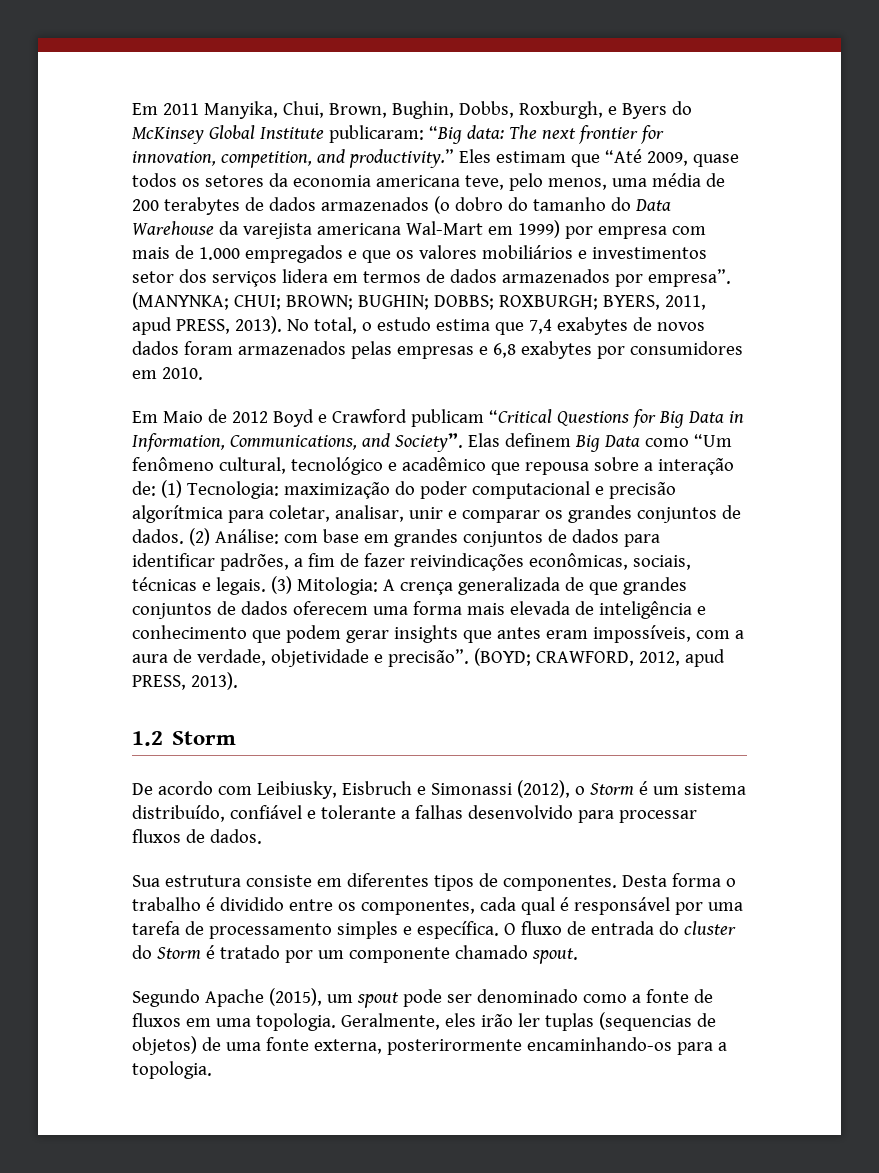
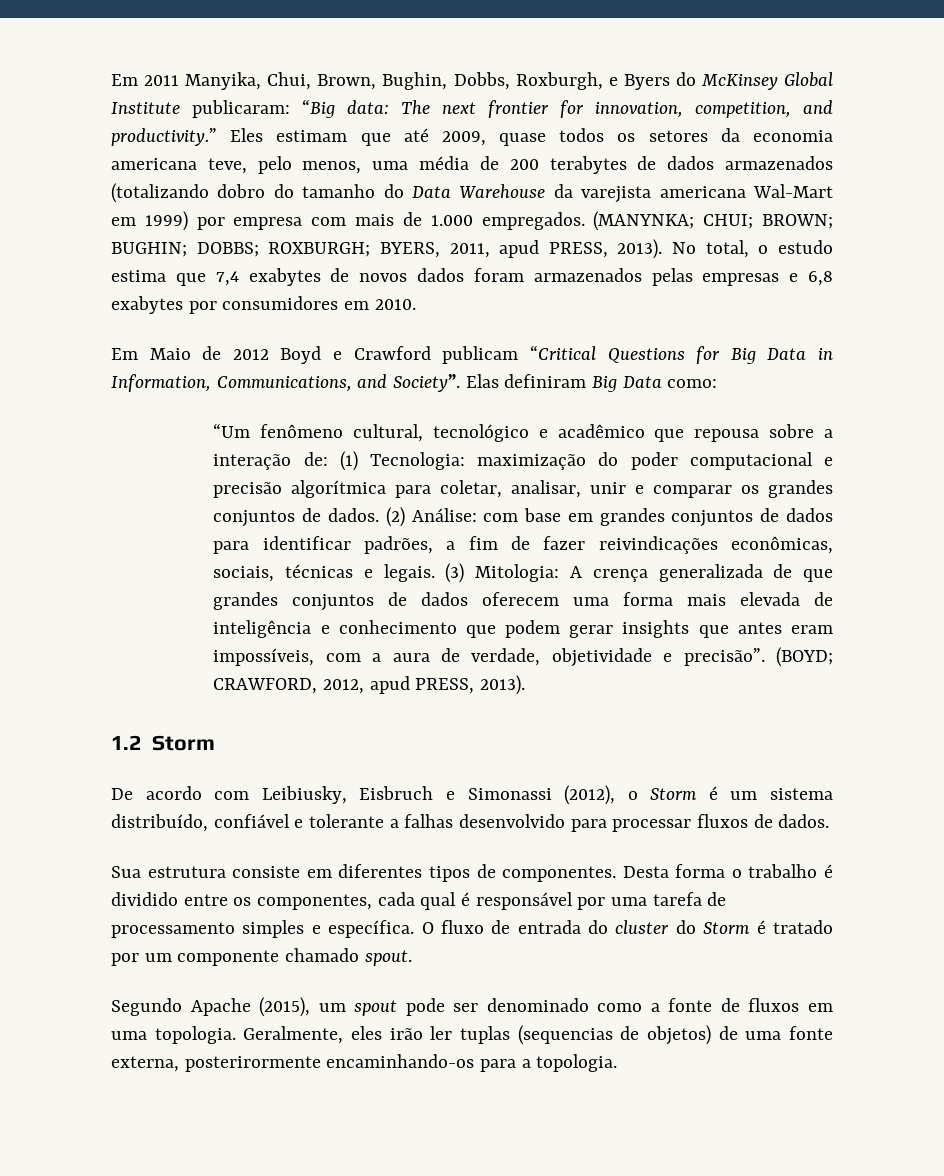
- Eles estimam que “Até 2009, quase todos os setores da economia americana teve, pelo menos, uma média de 200 terabytes de dados armazenados (o dobro do tamanho do Data Warehouse da varejista americana Wal-Mart em 1999) por empresa com mais de 1.000 empregados e que os valores mobiliários e investimentos setor dos serviços lidera em termos de dados armazenados por empresa”.
+ Eles estimam que até 2009, quase todos os setores da economia americana teve, pelo menos, uma média de 200 terabytes de dados armazenados (totalizando dobro do tamanho do Data Warehouse da varejista americana Wal-Mart em 1999) por empresa com mais de 1.000 empregados.
- Elas definem Big Data como “Um fenômeno cultural, tecnológico e acadêmico que repousa sobre a interação de: (1) Tecnologia: maximização do poder computacional e precisão algorítmica para coletar, analisar, unir e comparar os grandes conjuntos de dados.
+ Elas definiram Big Data como:
+ “Um fenômeno cultural, tecnológico e acadêmico que repousa sobre a interação de: (1) Tecnologia: maximização do poder computacional e precisão algorítmica para coletar, analisar, unir e comparar os grandes conjuntos de dados.

